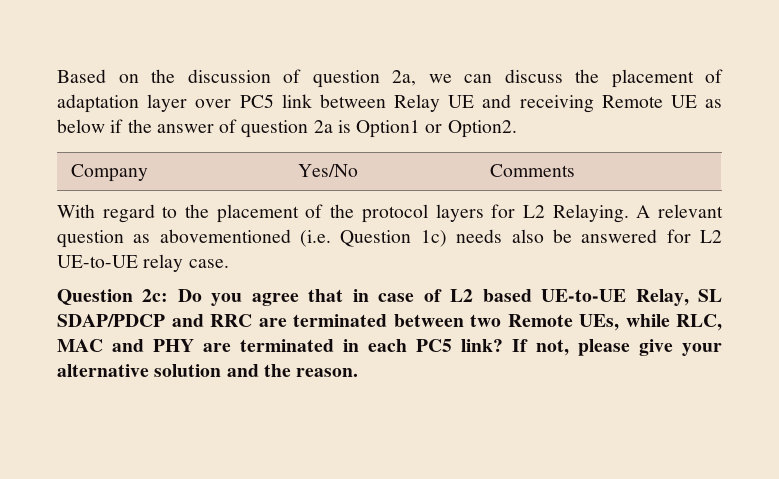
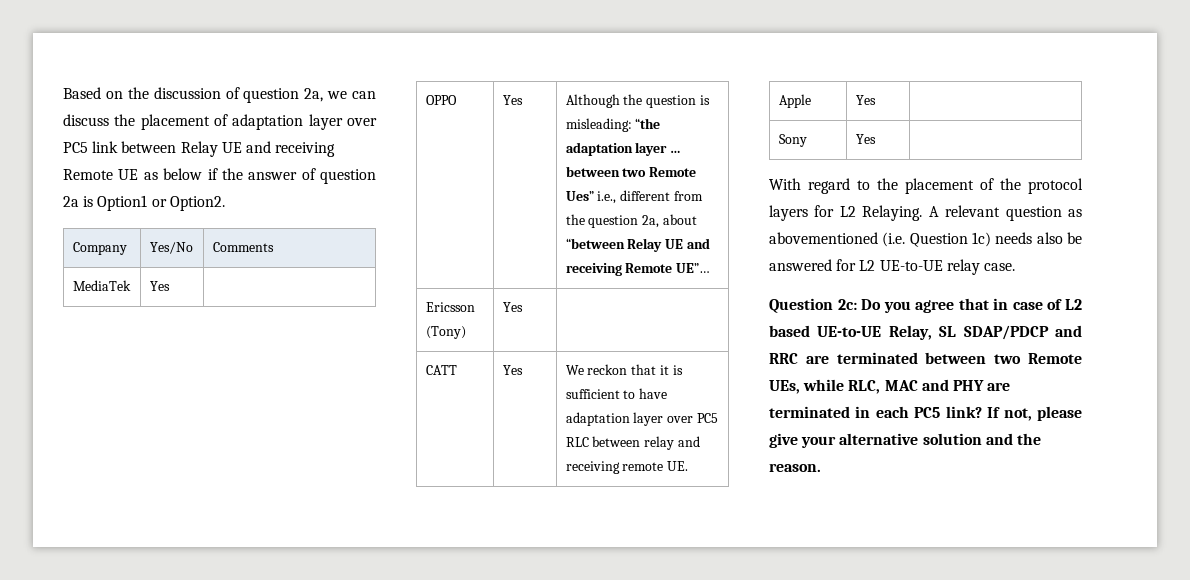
+ MediaTek | Yes |
+ OPPO | Yes | Although the question is misleading: “the adaptation layer … between two Remote Ues” i.e., different from the question 2a, about “between Relay UE and receiving Remote UE”…
+ Ericsson (Tony) | Yes |
+ CATT | Yes | We reckon that it is sufficient to have adaptation layer over PC5 RLC between relay and receiving remote UE.
+ Apple | Yes |
+ Sony | Yes |

